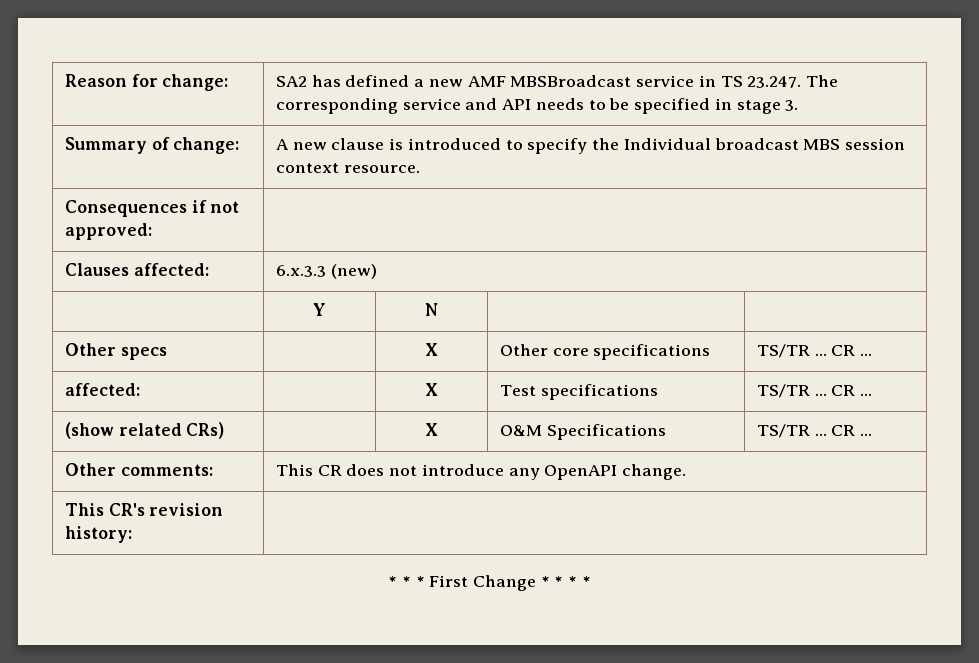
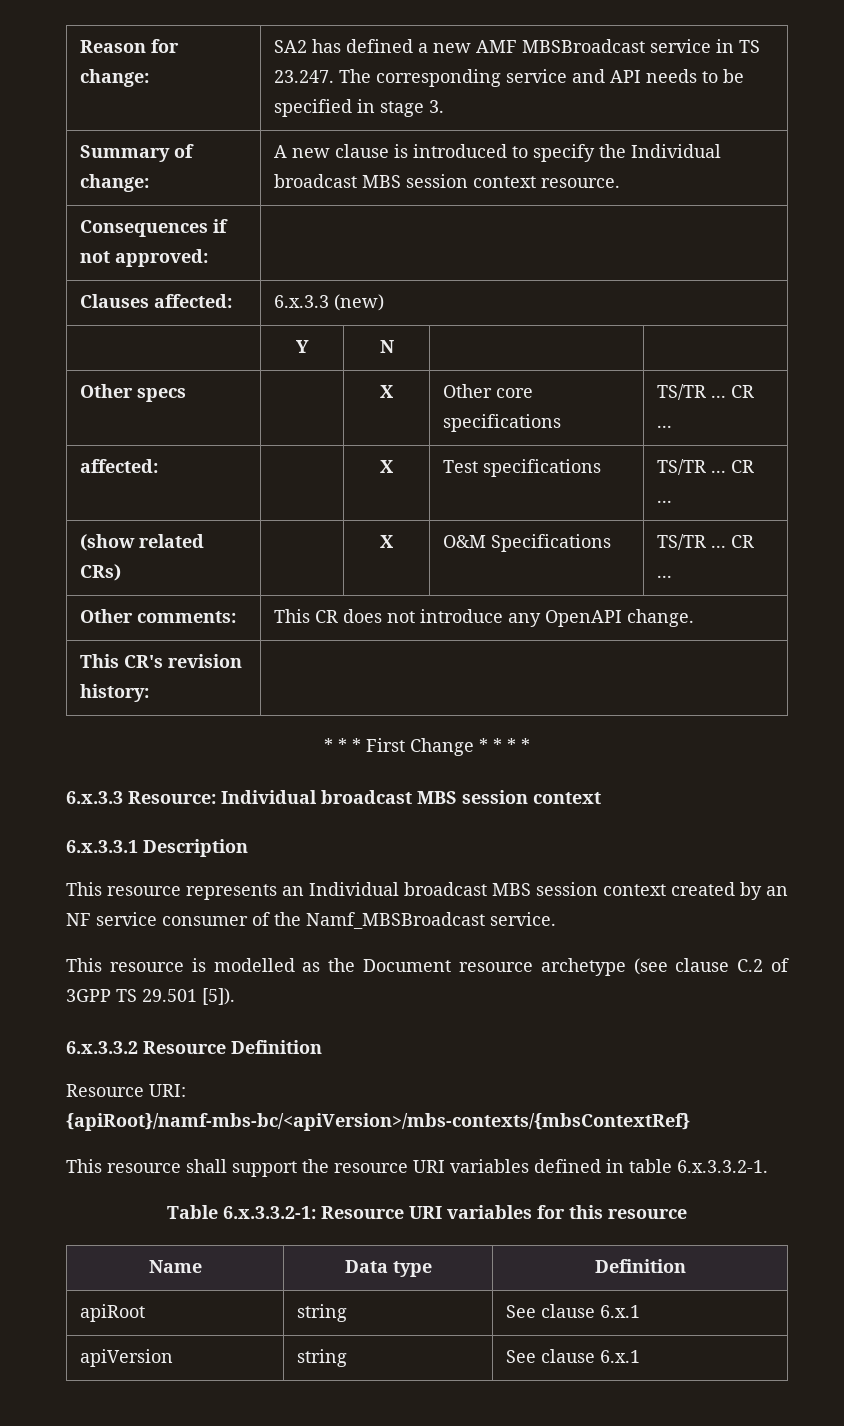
+ 6.x.3.3 Resource: Individual broadcast MBS session context
+ 6.x.3.3.1 Description
+ This resource represents an Individual broadcast MBS session context created by an NF service consumer of the Namf_MBSBroadcast service.
+ This resource is modelled as the Document resource archetype (see clause C.2 of 3GPP TS 29.501 [5]).
+ 6.x.3.3.2 Resource Definition
+ Resource URI: {apiRoot}/namf-mbs-bc/<apiVersion>/mbs-contexts/{mbsContextRef}
+ This resource shall support the resource URI variables defined in table 6.x.3.3.2-1.
+ Table 6.x.3.3.2-1: Resource URI variables for this resource
+ Name | Data type | Definition
+ apiRoot | string | See clause 6.x.1
+ apiVersion | string | See clause 6.x.1

